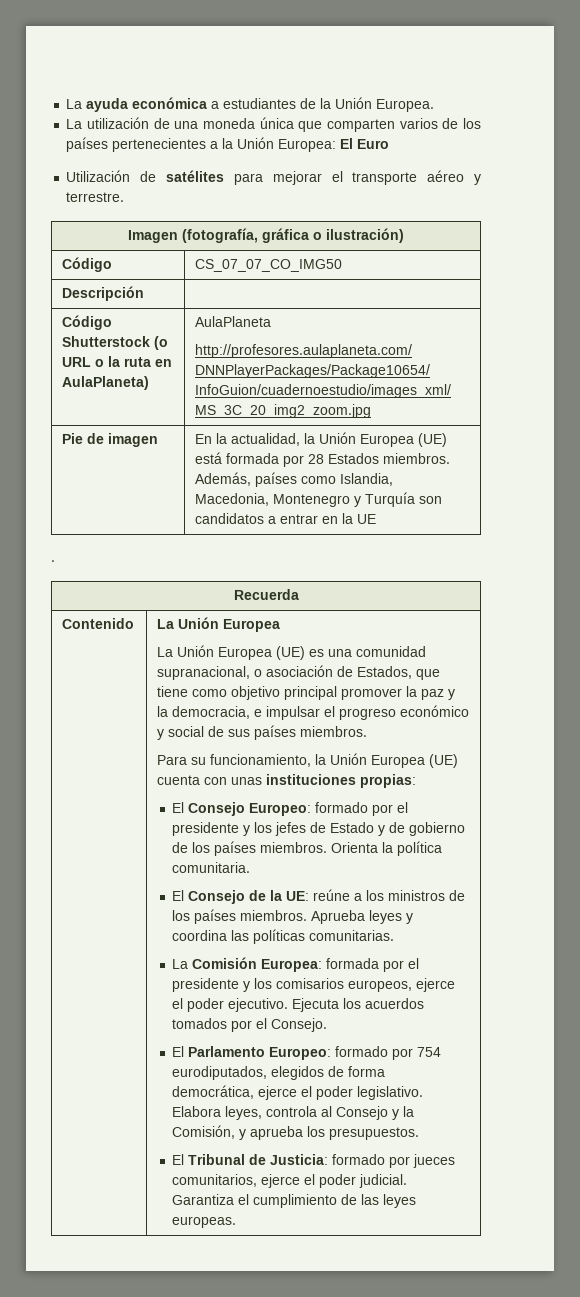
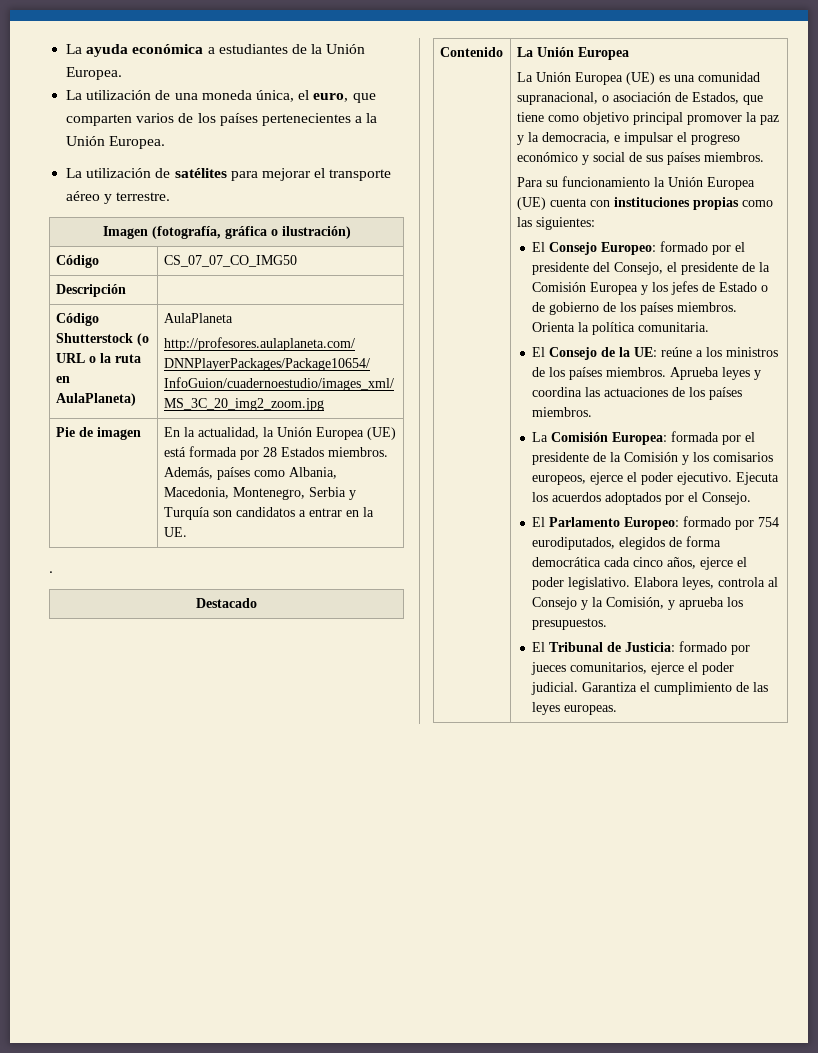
- La utilización de una moneda única que comparten varios de los países pertenecientes a la Unión Europea: El Euro
- Utilización de satélites para mejorar el transporte aéreo y terrestre.
+ La utilización de una moneda única, el euro, que comparten varios de los países pertenecientes a la Unión Europea.
+ La utilización de satélites para mejorar el transporte aéreo y terrestre.
- Pie de imagen | En la actualidad, la Unión Europea (UE) está formada por 28 Estados miembros. Además, países como Islandia, Macedonia, Montenegro y Turquía son candidatos a entrar en la UE
+ Pie de imagen | En la actualidad, la Unión Europea (UE) está formada por 28 Estados miembros. Además, países como Albania, Macedonia, Montenegro, Serbia y Turquía son candidatos a entrar en la UE.
- Recuerda
+ Destacado
- Para su funcionamiento, la Unión Europea (UE) cuenta con unas instituciones propias:
+ Para su funcionamiento la Unión Europea (UE) cuenta con instituciones propias como las siguientes:
- El Consejo Europeo: formado por el presidente y los jefes de Estado y de gobierno de los países miembros.
+ El Consejo Europeo: formado por el presidente del Consejo, el presidente de la Comisión Europea y los jefes de Estado o de gobierno de los países miembros.
- Aprueba leyes y coordina las políticas comunitarias.
+ Aprueba leyes y coordina las actuaciones de los países miembros.
- La Comisión Europea: formada por el presidente y los comisarios europeos, ejerce el poder ejecutivo.
+ La Comisión Europea: formada por el presidente de la Comisión y los comisarios europeos, ejerce el poder ejecutivo.
- Ejecuta los acuerdos tomados por el Consejo.
+ Ejecuta los acuerdos adoptados por el Consejo.
- El Parlamento Europeo: formado por 754 eurodiputados, elegidos de forma democrática, ejerce el poder legislativo.
+ El Parlamento Europeo: formado por 754 eurodiputados, elegidos de forma democrática cada cinco años, ejerce el poder legislativo.

